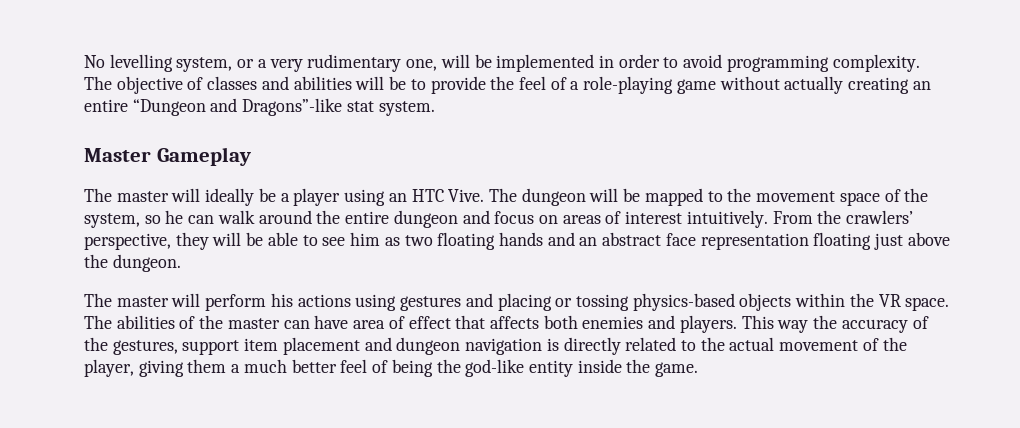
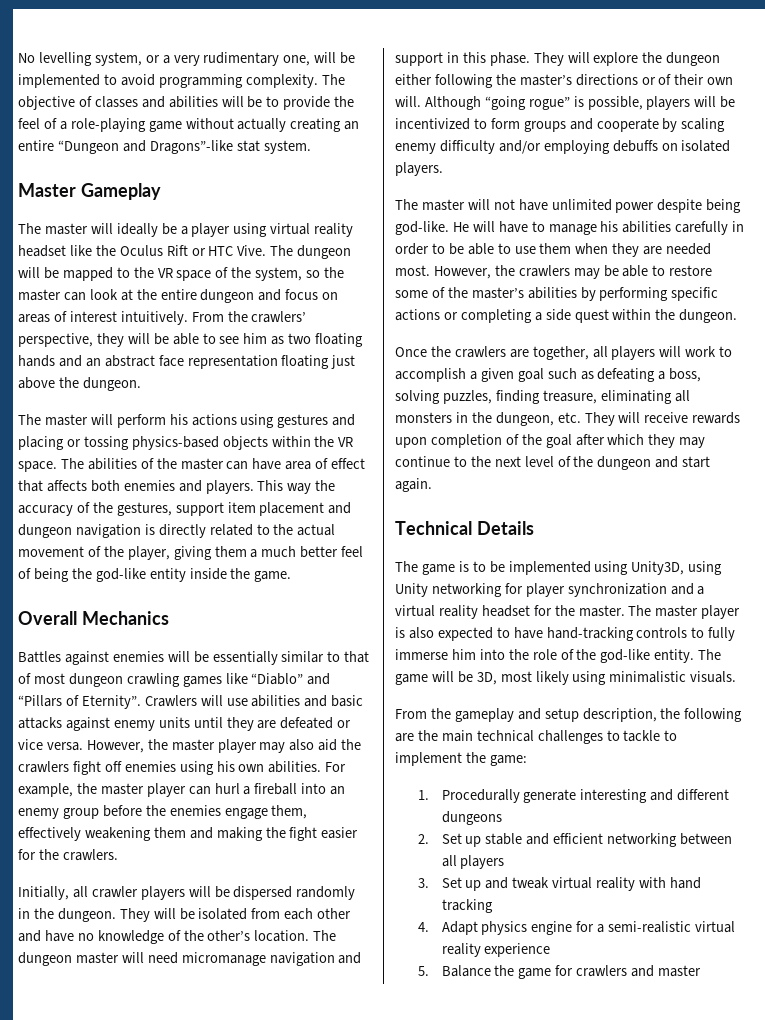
- No levelling system, or a very rudimentary one, will be implemented in order to avoid programming complexity.
+ No levelling system, or a very rudimentary one, will be implemented to avoid programming complexity.
- The master will ideally be a player using an HTC Vive.
+ The master will ideally be a player using virtual reality headset like the Oculus Rift or HTC Vive.
- The dungeon will be mapped to the movement space of the system, so he can walk around the entire dungeon and focus on areas of interest intuitively.
+ The dungeon will be mapped to the VR space of the system, so the master can look at the entire dungeon and focus on areas of interest intuitively.
+ Overall Mechanics
+ Battles against enemies will be essentially similar to that of most dungeon crawling games like “Diablo” and “Pillars of Eternity”. Crawlers will use abilities and basic attacks against enemy units until they are defeated or vice versa. However, the master player may also aid the crawlers fight off enemies using his own abilities. For example, the master player can hurl a fireball into an enemy group before the enemies engage them, effectively weakening them and making the fight easier for the crawlers.
+ Initially, all crawler players will be dispersed randomly in the dungeon. They will be isolated from each other and have no knowledge of the other’s location. The dungeon master will need micromanage navigation and support in this phase. They will explore the dungeon either following the master’s directions or of their own will. Although “going rogue” is possible, players will be incentivized to form groups and cooperate by scaling enemy difficulty and/or employing debuffs on isolated players.
+ The master will not have unlimited power despite being god-like. He will have to manage his abilities carefully in order to be able to use them when they are needed most. However, the crawlers may be able to restore some of the master’s abilities by performing specific actions or completing a side quest within the dungeon.
+ Once the crawlers are together, all players will work to accomplish a given goal such as defeating a boss, solving puzzles, finding treasure, eliminating all monsters in the dungeon, etc. They will receive rewards upon completion of the goal after which they may continue to the next level of the dungeon and start again.
+ Technical Details
+ The game is to be implemented using Unity3D, using Unity networking for player synchronization and a virtual reality headset for the master. The master player is also expected to have hand-tracking controls to fully immerse him into the role of the god-like entity. The game will be 3D, most likely using minimalistic visuals.
+ From the gameplay and setup description, the following are the main technical challenges to tackle to implement the game:
+ 1. Procedurally generate interesting and different dungeons
+ 2. Set up stable and efficient networking between all players
+ 3. Set up and tweak virtual reality with hand tracking
+ 4. Adapt physics engine for a semi-realistic virtual reality experience
+ 5. Balance the game for crawlers and master

